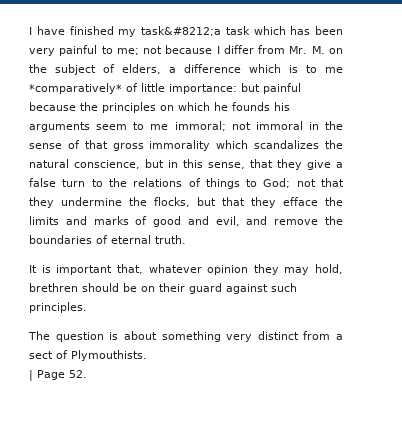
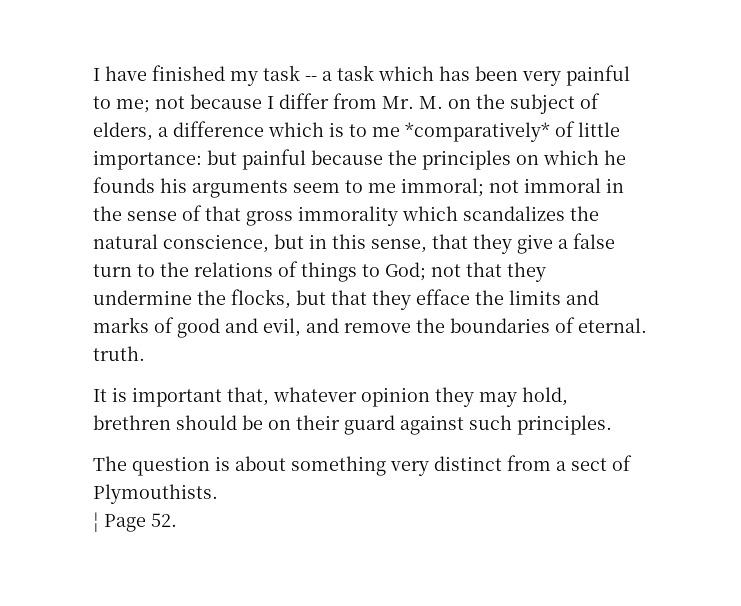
- I have finished my task&#8212;a task which has been very painful to me;
+ I have finished my task -- a task which has been very painful to me;
- not that they undermine the flocks, but that they efface the limits and marks of good and evil, and remove the boundaries of eternal truth.
+ not that they undermine the flocks, but that they efface the limits and marks of good and evil, and remove the boundaries of eternal. truth.
- | Page 52.
+ ¦ Page 52.

